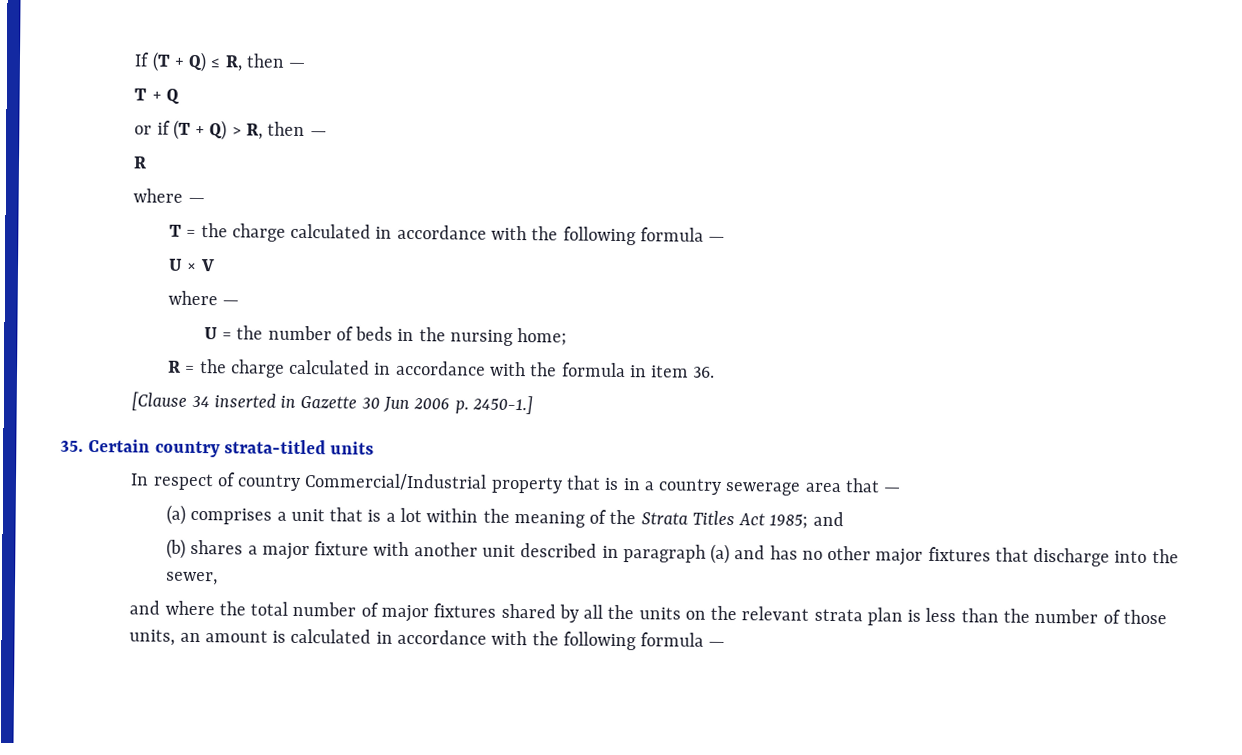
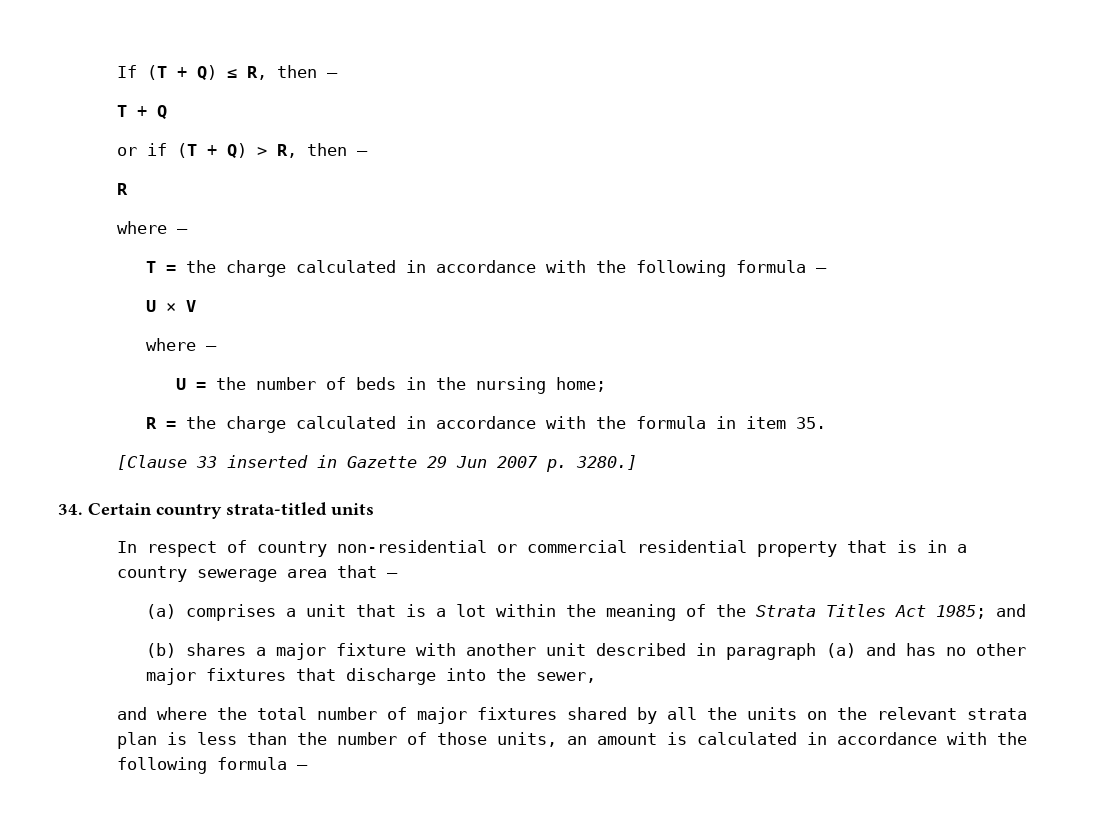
- R = the charge calculated in accordance with the formula in item 36.
+ R = the charge calculated in accordance with the formula in item 35.
- [Clause 34 inserted in Gazette 30 Jun 2006 p. 2450-1.]
- 35. Certain country strata-titled units
+ [Clause 33 inserted in Gazette 29 Jun 2007 p. 3280.]
+ 34. Certain country strata-titled units
- In respect of country Commercial/Industrial property that is in a country sewerage area that —
+ In respect of country non-residential or commercial residential property that is in a country sewerage area that —

